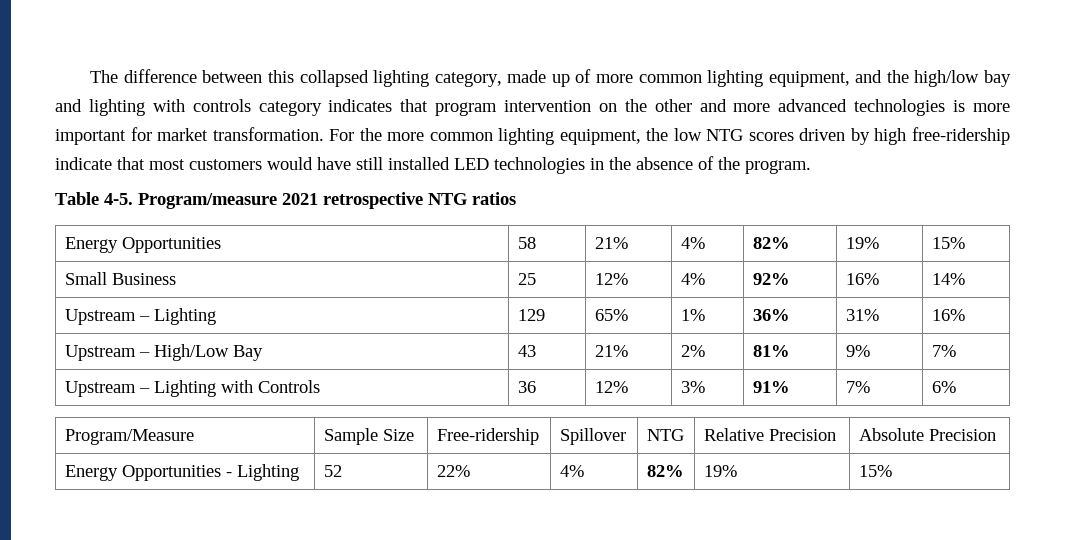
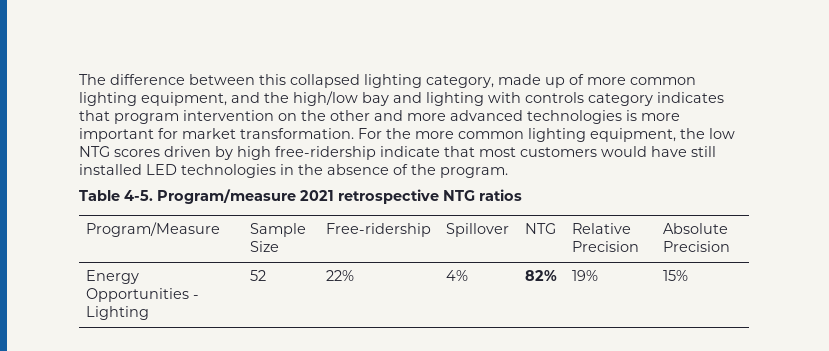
- Energy Opportunities | 58 | 21% | 4% | 82% | 19% | 15%
- Small Business | 25 | 12% | 4% | 92% | 16% | 14%
- Upstream – Lighting | 129 | 65% | 1% | 36% | 31% | 16%
- Upstream – High/Low Bay | 43 | 21% | 2% | 81% | 9% | 7%
- Upstream – Lighting with Controls | 36 | 12% | 3% | 91% | 7% | 6%

